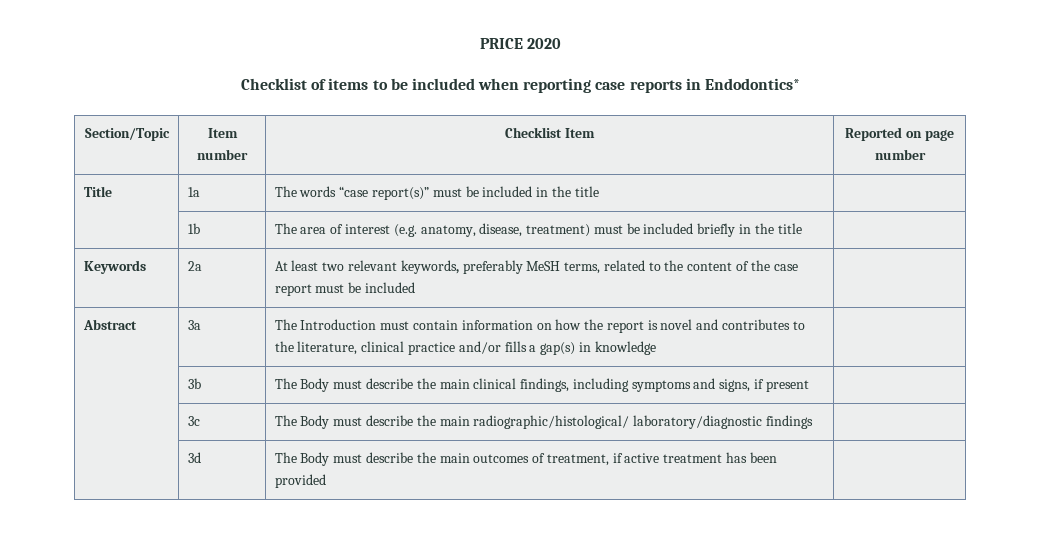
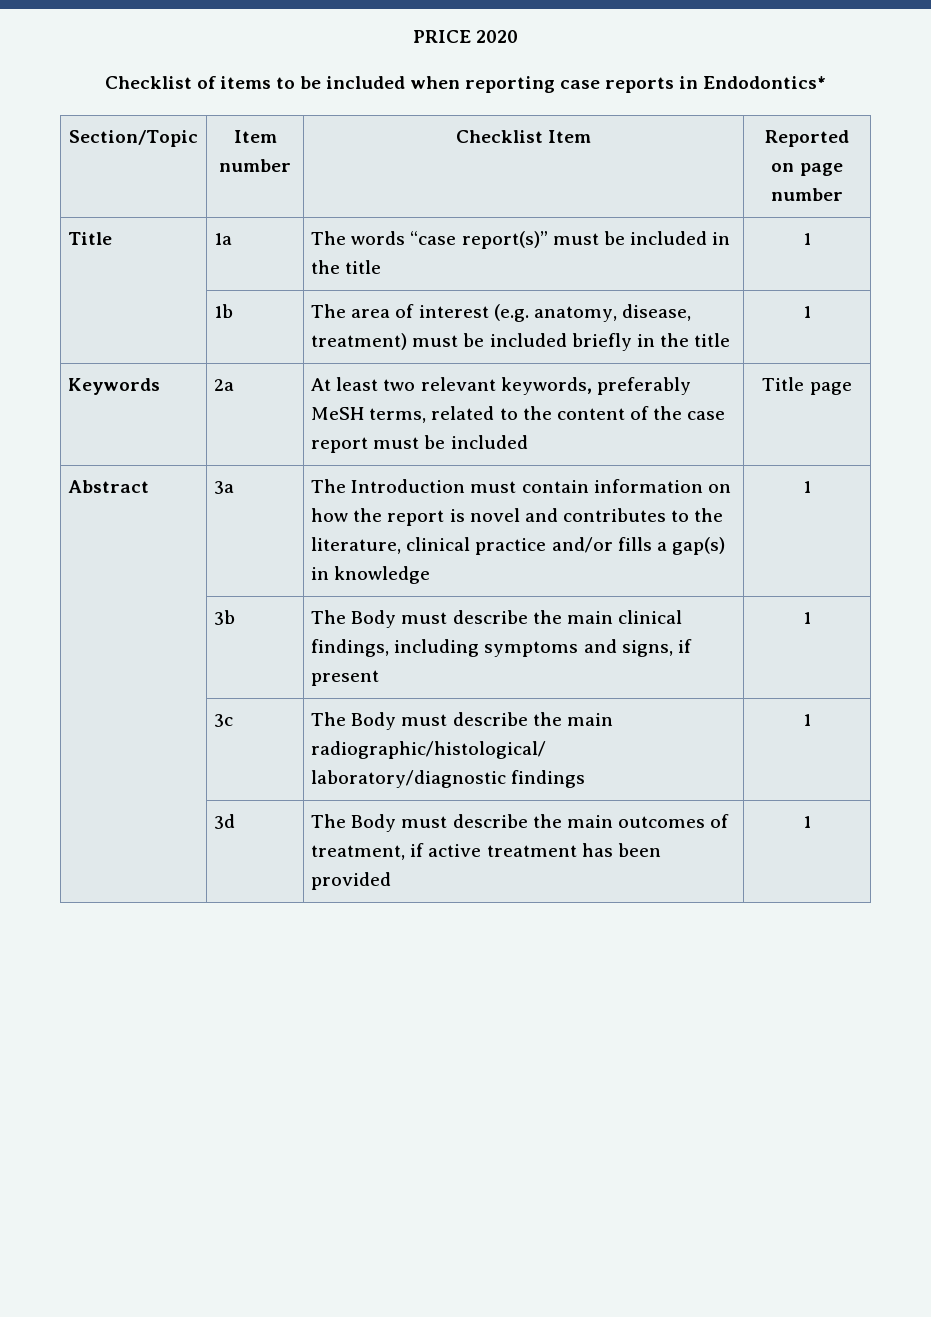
- Title | 1a | The words “case report(s)” must be included in the title |
+ Title | 1a | The words “case report(s)” must be included in the title | 1
- | 1b | The area of interest (e.g. anatomy, disease, treatment) must be included briefly in the title |
+ | 1b | The area of interest (e.g. anatomy, disease, treatment) must be included briefly in the title | 1
- Keywords | 2a | At least two relevant keywords, preferably MeSH terms, related to the content of the case report must be included |
+ Keywords | 2a | At least two relevant keywords, preferably MeSH terms, related to the content of the case report must be included | Title page
- Abstract | 3a | The Introduction must contain information on how the report is novel and contributes to the literature, clinical practice and/or fills a gap(s) in knowledge |
+ Abstract | 3a | The Introduction must contain information on how the report is novel and contributes to the literature, clinical practice and/or fills a gap(s) in knowledge | 1
- | 3b | The Body must describe the main clinical findings, including symptoms and signs, if present |
+ | 3b | The Body must describe the main clinical findings, including symptoms and signs, if present | 1
- | 3c | The Body must describe the main radiographic/histological/ laboratory/diagnostic findings |
+ | 3c | The Body must describe the main radiographic/histological/ laboratory/diagnostic findings | 1
- | 3d | The Body must describe the main outcomes of treatment, if active treatment has been provided |
+ | 3d | The Body must describe the main outcomes of treatment, if active treatment has been provided | 1

